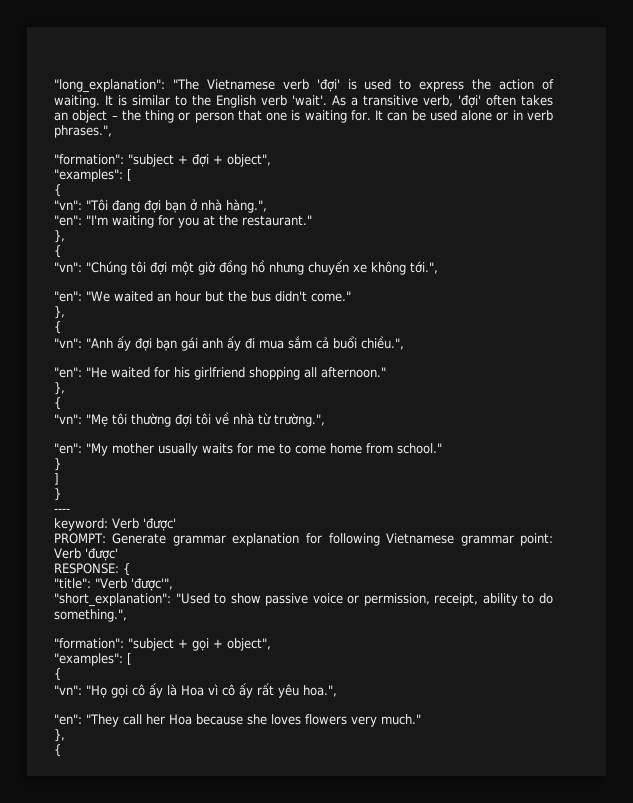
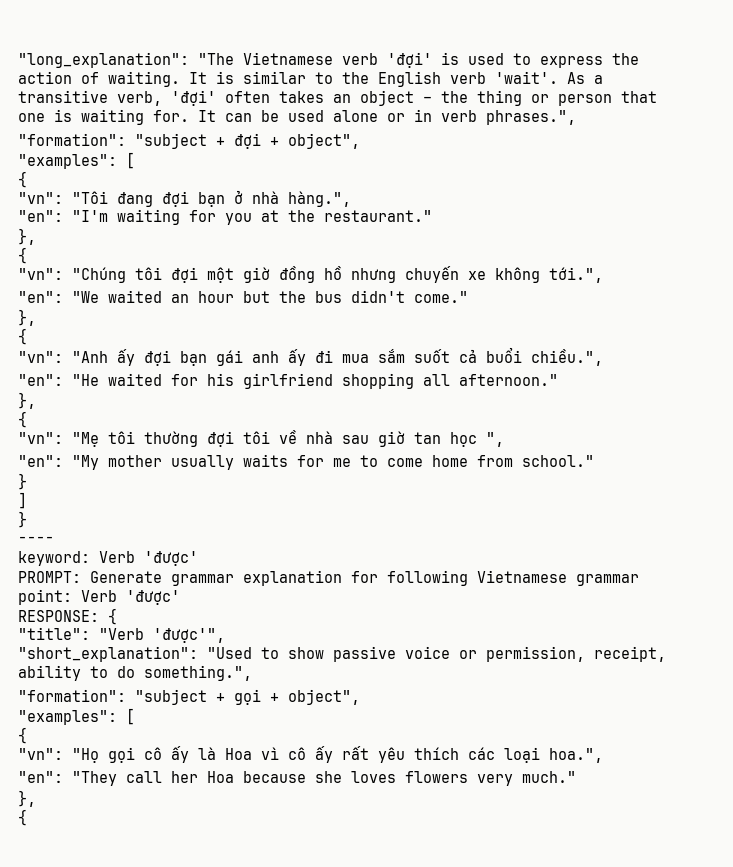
- "vn": "Anh ấy đợi bạn gái anh ấy đi mua sắm cả buổi chiều.",
+ "vn": "Anh ấy đợi bạn gái anh ấy đi mua sắm suốt cả buổi chiều.",
- "vn": "Mẹ tôi thường đợi tôi về nhà từ trường.",
+ "vn": "Mẹ tôi thường đợi tôi về nhà sau giờ tan học ",
- "vn": "Họ gọi cô ấy là Hoa vì cô ấy rất yêu hoa.",
+ "vn": "Họ gọi cô ấy là Hoa vì cô ấy rất yêu thích các loại hoa.",

